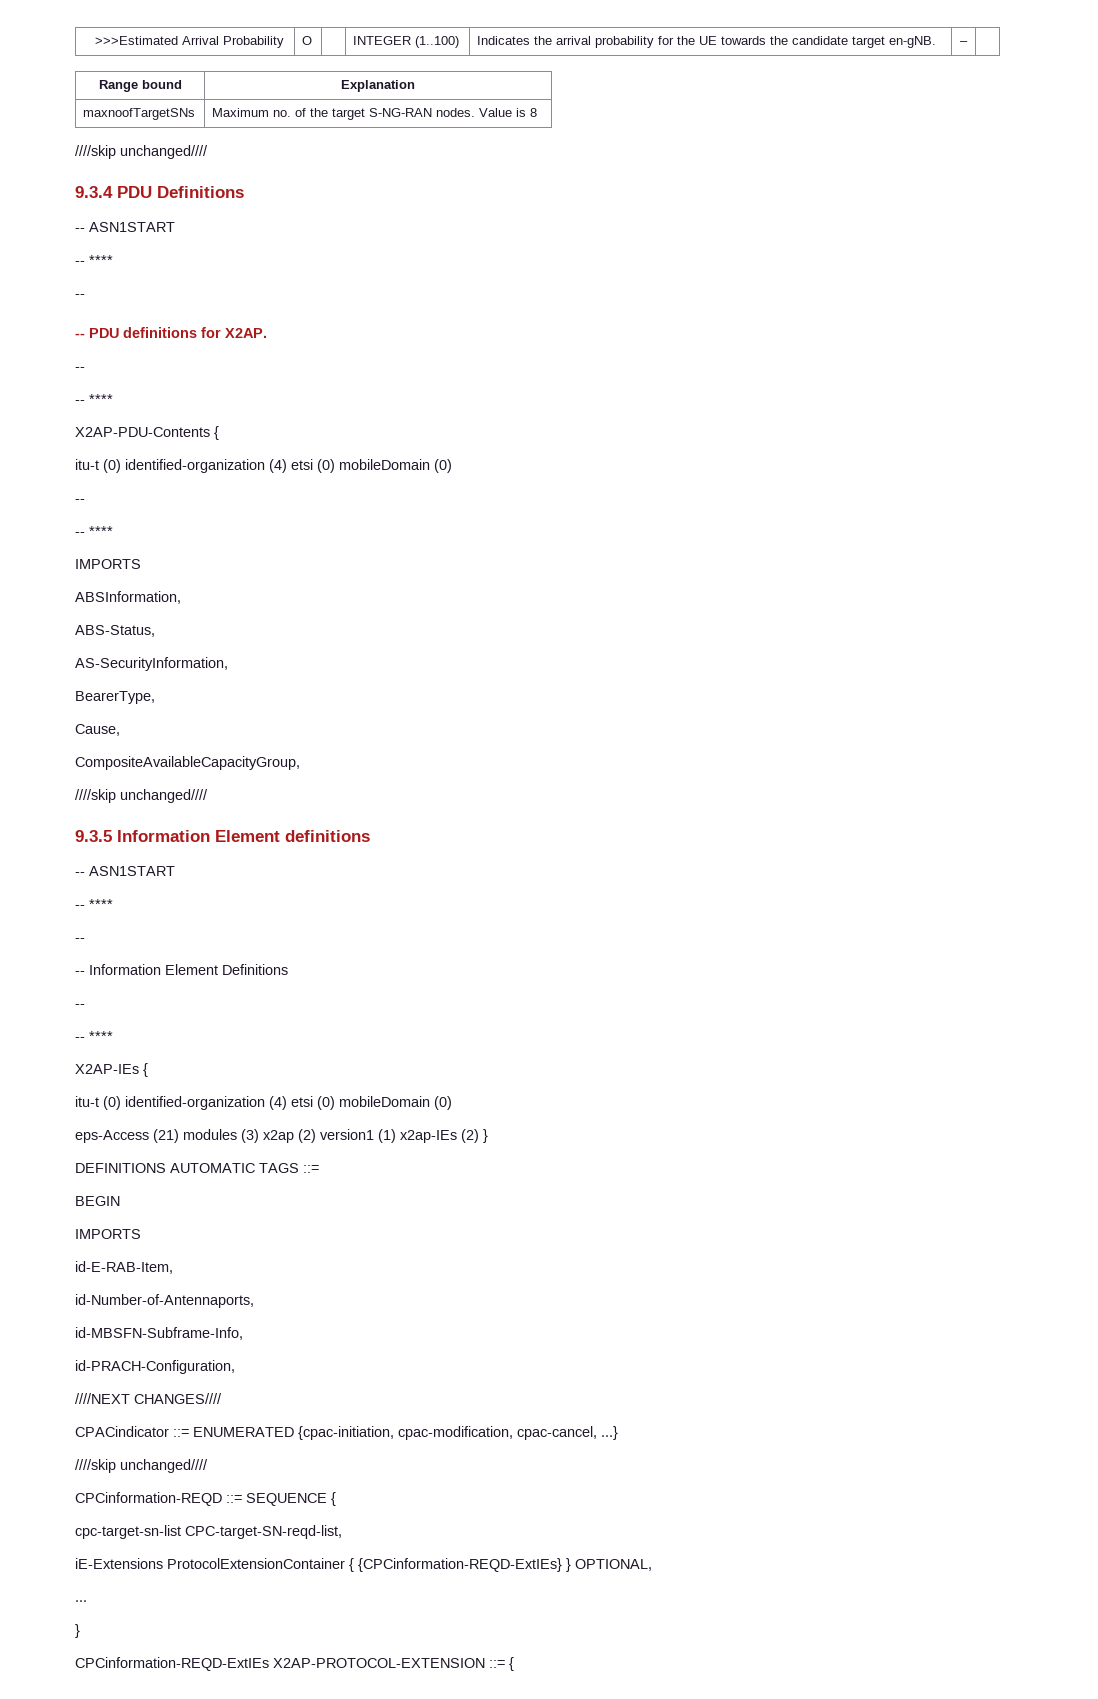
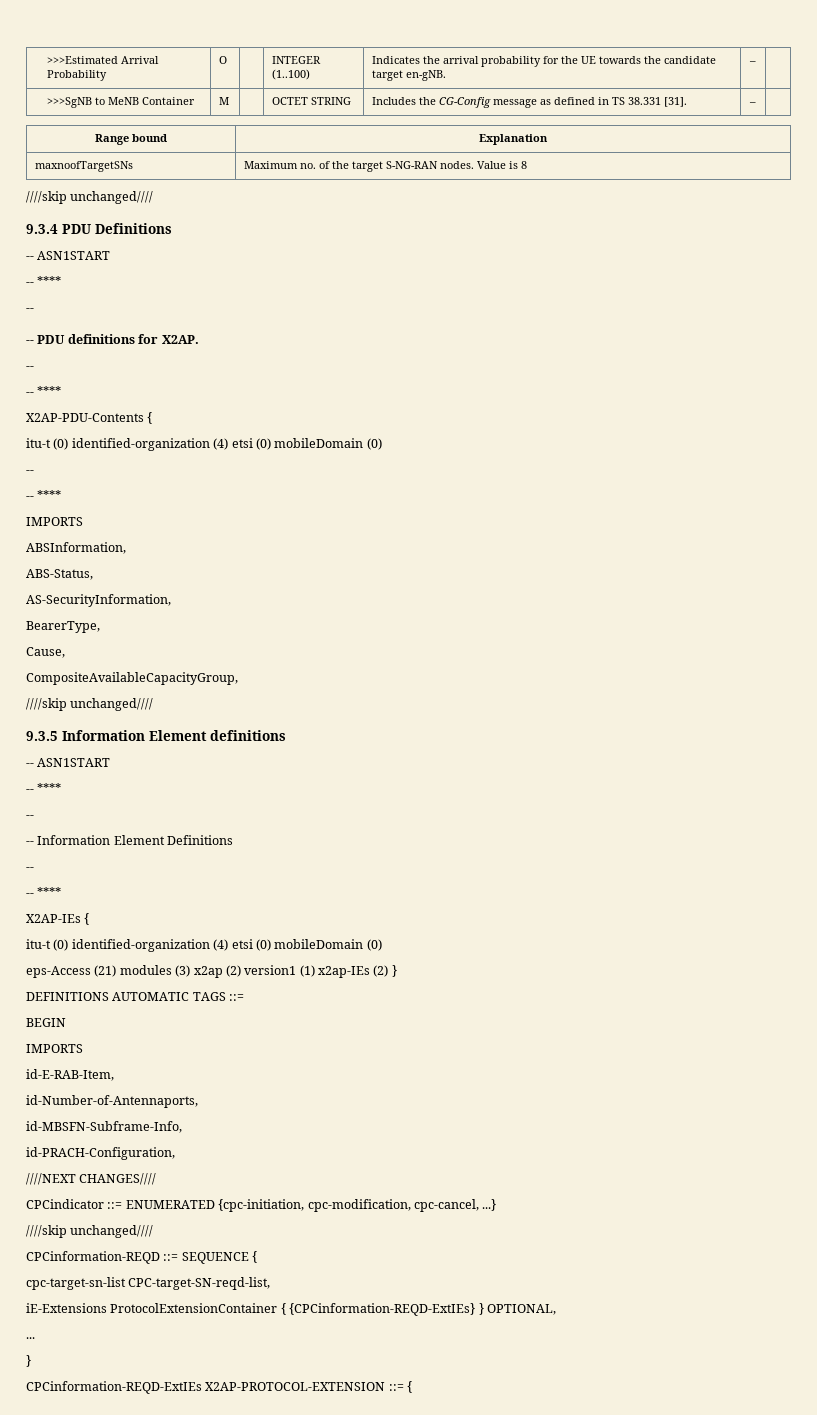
+ >>>SgNB to MeNB Container | M | | OCTET STRING | Includes the CG-Config message as defined in TS 38.331 [31]. | – |
- CPACindicator ::= ENUMERATED {cpac-initiation, cpac-modification, cpac-cancel, ...}
+ CPCindicator ::= ENUMERATED {cpc-initiation, cpc-modification, cpc-cancel, ...}

